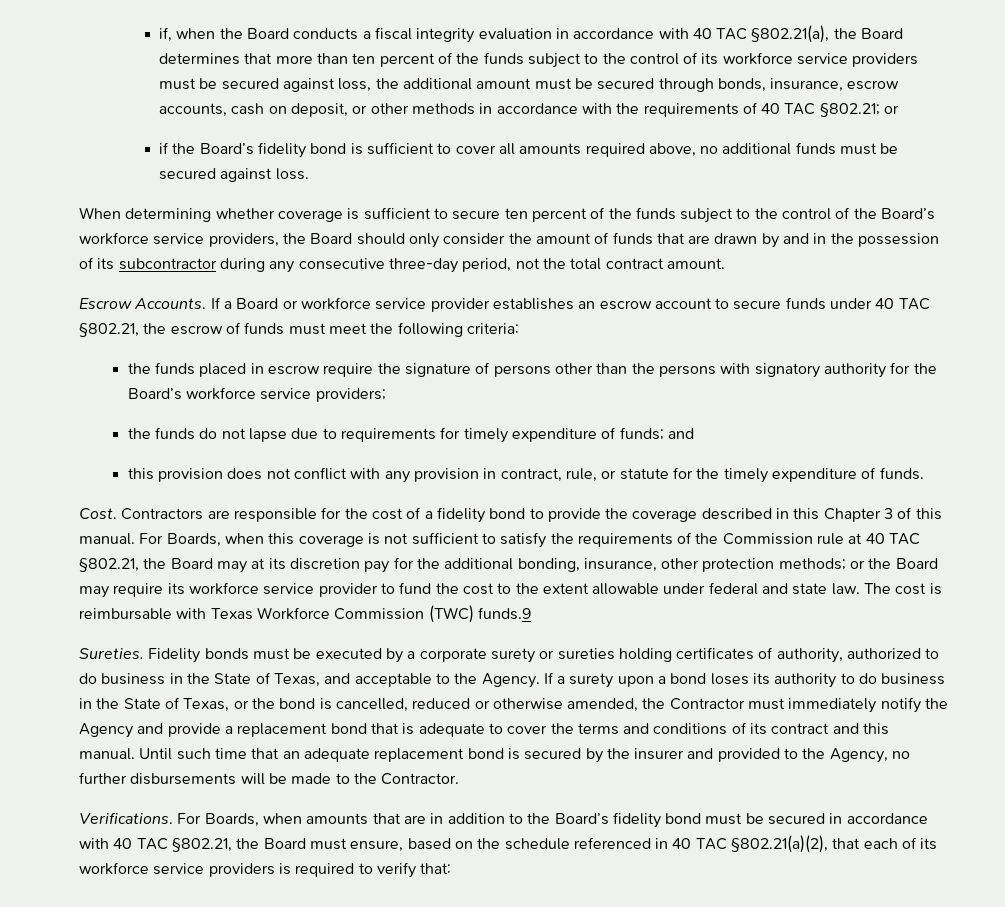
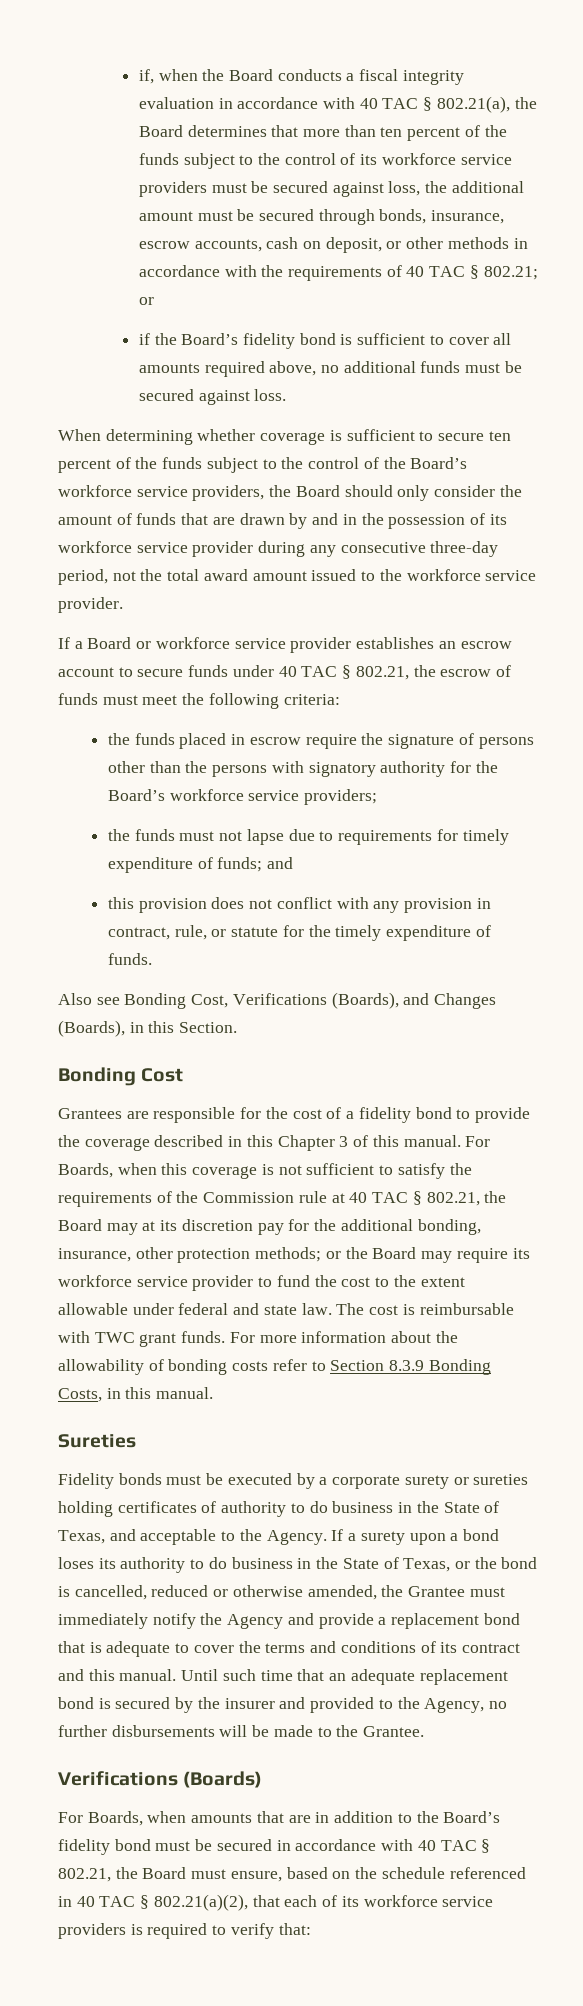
- if, when the Board conducts a fiscal integrity evaluation in accordance with 40 TAC §802.21(a), the Board determines that more than ten percent of the funds subject to the control of its workforce service providers must be secured against loss, the additional amount must be secured through bonds, insurance, escrow accounts, cash on deposit, or other methods in accordance with the requirements of 40 TAC §802.21;
+ if, when the Board conducts a fiscal integrity evaluation in accordance with 40 TAC § 802.21(a), the Board determines that more than ten percent of the funds subject to the control of its workforce service providers must be secured against loss, the additional amount must be secured through bonds, insurance, escrow accounts, cash on deposit, or other methods in accordance with the requirements of 40 TAC § 802.21;
- When determining whether coverage is sufficient to secure ten percent of the funds subject to the control of the Board’s workforce service providers, the Board should only consider the amount of funds that are drawn by and in the possession of its subcontractor during any consecutive three-day period, not the total contract amount.
- Escrow Accounts. If a Board or workforce service provider establishes an escrow account to secure funds under 40 TAC §802.21, the escrow of funds must meet the following criteria:
+ When determining whether coverage is sufficient to secure ten percent of the funds subject to the control of the Board’s workforce service providers, the Board should only consider the amount of funds that are drawn by and in the possession of its workforce service provider during any consecutive three-day period, not the total award amount issued to the workforce service provider.
+ If a Board or workforce service provider establishes an escrow account to secure funds under 40 TAC § 802.21, the escrow of funds must meet the following criteria:
- the funds do not lapse due to requirements for timely expenditure of funds; and
+ the funds must not lapse due to requirements for timely expenditure of funds; and
- Cost. Contractors are responsible for the cost of a fidelity bond to provide the coverage described in this Chapter 3 of this manual.
+ Also see Bonding Cost, Verifications (Boards), and Changes (Boards), in this Section.
+ Bonding Cost
+ Grantees are responsible for the cost of a fidelity bond to provide the coverage described in this Chapter 3 of this manual.
- For Boards, when this coverage is not sufficient to satisfy the requirements of the Commission rule at 40 TAC §802.21, the Board may at its discretion pay for the additional bonding, insurance, other protection methods; or the Board may require its workforce service provider to fund the cost to the extent allowable under federal and state law.
+ For Boards, when this coverage is not sufficient to satisfy the requirements of the Commission rule at 40 TAC § 802.21, the Board may at its discretion pay for the additional bonding, insurance, other protection methods; or the Board may require its workforce service provider to fund the cost to the extent allowable under federal and state law.
- The cost is reimbursable with Texas Workforce Commission (TWC) funds.9
- Sureties. Fidelity bonds must be executed by a corporate surety or sureties holding certificates of authority, authorized to do business in the State of Texas, and acceptable to the Agency.
+ The cost is reimbursable with TWC grant funds. For more information about the allowability of bonding costs refer to Section 8.3.9 Bonding Costs, in this manual.
+ Sureties
+ Fidelity bonds must be executed by a corporate surety or sureties holding certificates of authority to do business in the State of Texas, and acceptable to the Agency.
- If a surety upon a bond loses its authority to do business in the State of Texas, or the bond is cancelled, reduced or otherwise amended, the Contractor must immediately notify the Agency and provide a replacement bond that is adequate to cover the terms and conditions of its contract and this manual.
+ If a surety upon a bond loses its authority to do business in the State of Texas, or the bond is cancelled, reduced or otherwise amended, the Grantee must immediately notify the Agency and provide a replacement bond that is adequate to cover the terms and conditions of its contract and this manual.
- Until such time that an adequate replacement bond is secured by the insurer and provided to the Agency, no further disbursements will be made to the Contractor.
- Verifications. For Boards, when amounts that are in addition to the Board’s fidelity bond must be secured in accordance with 40 TAC §802.21, the Board must ensure, based on the schedule referenced in 40 TAC §802.21(a)(2), that each of its workforce service providers is required to verify that:
+ Until such time that an adequate replacement bond is secured by the insurer and provided to the Agency, no further disbursements will be made to the Grantee.
+ Verifications (Boards)
+ For Boards, when amounts that are in addition to the Board’s fidelity bond must be secured in accordance with 40 TAC § 802.21, the Board must ensure, based on the schedule referenced in 40 TAC § 802.21(a)(2), that each of its workforce service providers is required to verify that:

